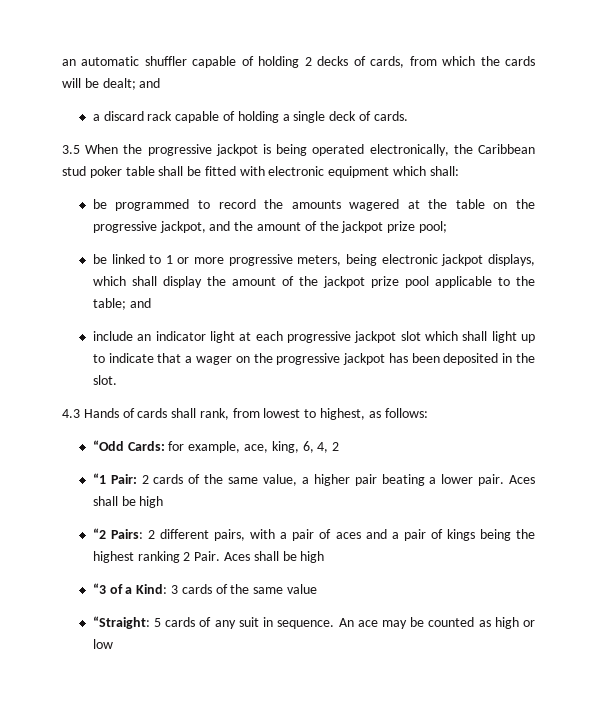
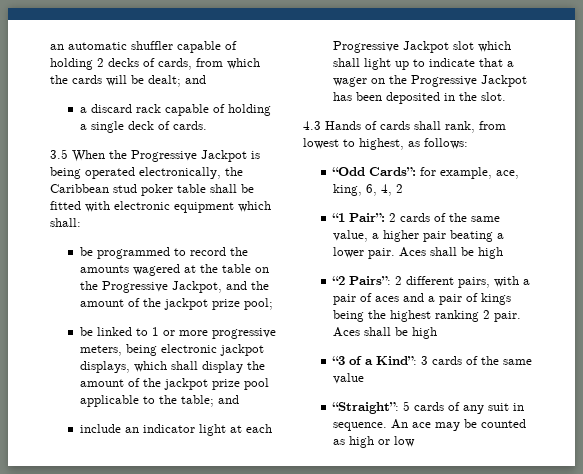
- 3.5 When the progressive jackpot is being operated electronically, the Caribbean stud poker table shall be fitted with electronic equipment which shall:
+ 3.5 When the Progressive Jackpot is being operated electronically, the Caribbean stud poker table shall be fitted with electronic equipment which shall:
- be programmed to record the amounts wagered at the table on the progressive jackpot, and the amount of the jackpot prize pool;
+ be programmed to record the amounts wagered at the table on the Progressive Jackpot, and the amount of the jackpot prize pool;
- include an indicator light at each progressive jackpot slot which shall light up to indicate that a wager on the progressive jackpot has been deposited in the slot.
+ include an indicator light at each Progressive Jackpot slot which shall light up to indicate that a wager on the Progressive Jackpot has been deposited in the slot.
- “Odd Cards: for example, ace, king, 6, 4, 2
+ “Odd Cards”: for example, ace, king, 6, 4, 2
- “1 Pair: 2 cards of the same value, a higher pair beating a lower pair.
+ “1 Pair”: 2 cards of the same value, a higher pair beating a lower pair.
- “2 Pairs: 2 different pairs, with a pair of aces and a pair of kings being the highest ranking 2 Pair.
+ “2 Pairs”: 2 different pairs, with a pair of aces and a pair of kings being the highest ranking 2 pair.
- “3 of a Kind: 3 cards of the same value
+ “3 of a Kind”: 3 cards of the same value
- “Straight: 5 cards of any suit in sequence.
+ “Straight”: 5 cards of any suit in sequence.

